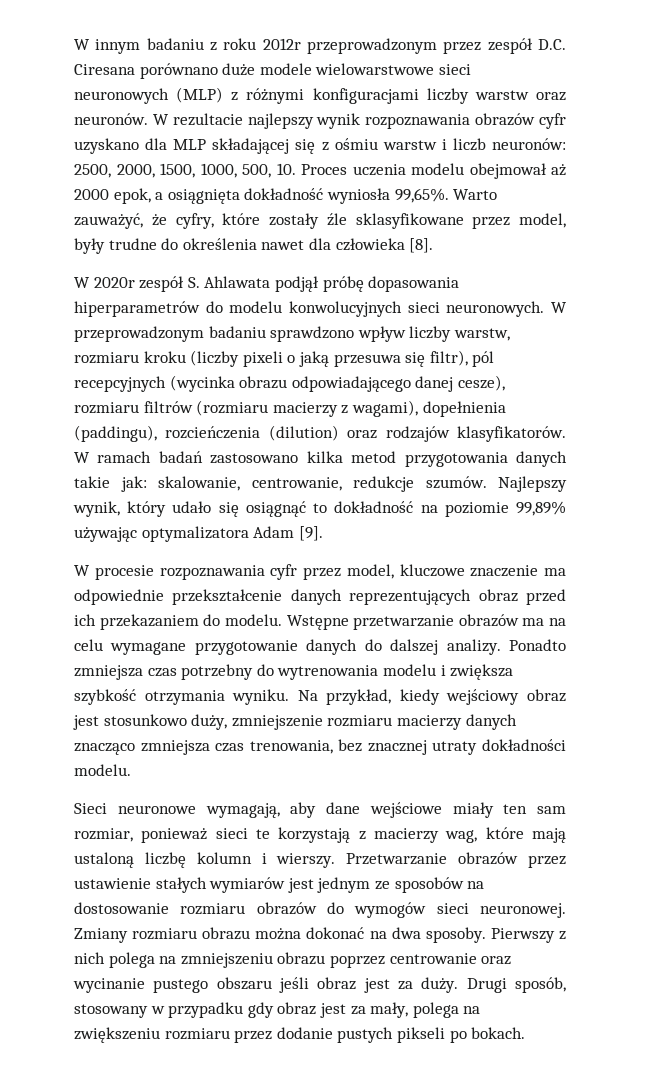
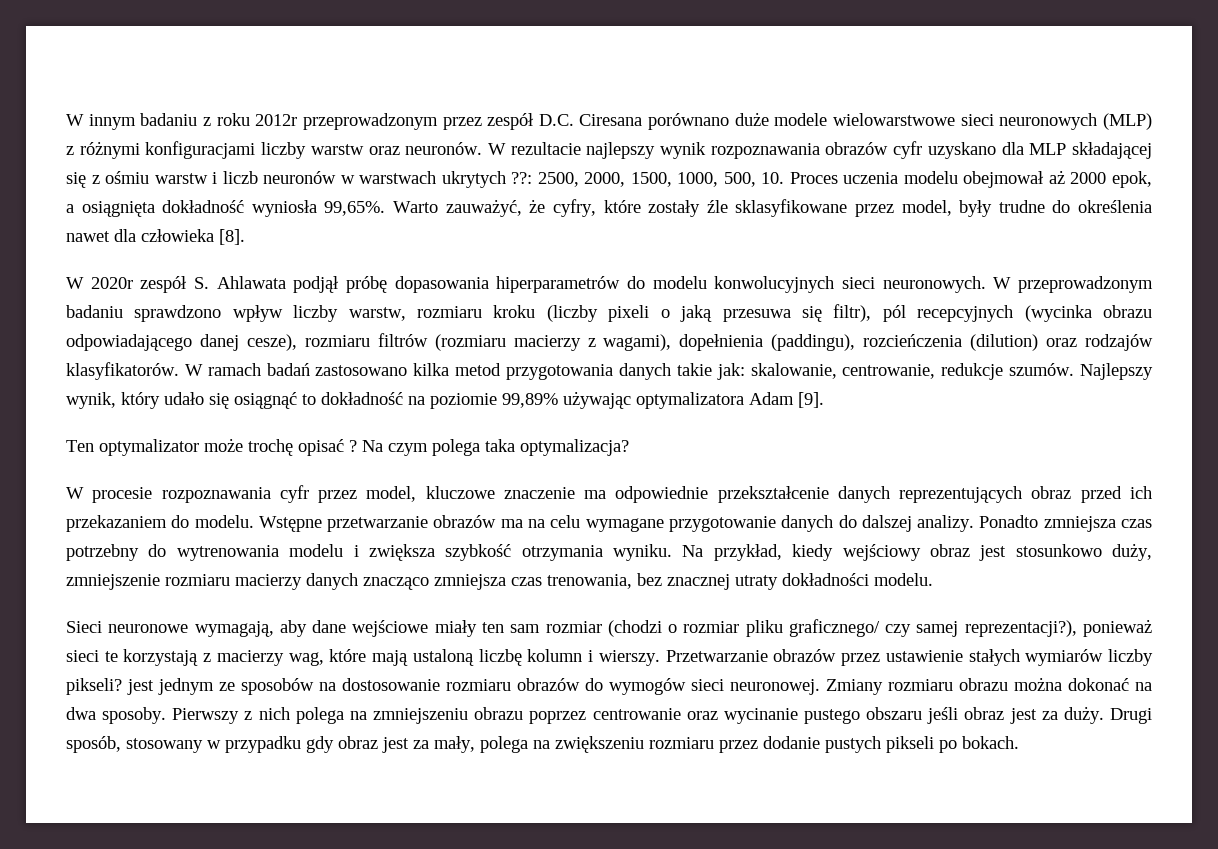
- W rezultacie najlepszy wynik rozpoznawania obrazów cyfr uzyskano dla MLP składającej się z ośmiu warstw i liczb neuronów: 2500, 2000, 1500, 1000, 500, 10. Proces uczenia modelu obejmował aż 2000 epok, a osiągnięta dokładność wyniosła 99,65%.
+ W rezultacie najlepszy wynik rozpoznawania obrazów cyfr uzyskano dla MLP składającej się z ośmiu warstw i liczb neuronów w warstwach ukrytych ??: 2500, 2000, 1500, 1000, 500, 10. Proces uczenia modelu obejmował aż 2000 epok, a osiągnięta dokładność wyniosła 99,65%.
+ Ten optymalizator może trochę opisać ? Na czym polega taka optymalizacja?
- Sieci neuronowe wymagają, aby dane wejściowe miały ten sam rozmiar, ponieważ sieci te korzystają z macierzy wag, które mają ustaloną liczbę kolumn i wierszy.
+ Sieci neuronowe wymagają, aby dane wejściowe miały ten sam rozmiar (chodzi o rozmiar pliku graficznego/ czy samej reprezentacji?), ponieważ sieci te korzystają z macierzy wag, które mają ustaloną liczbę kolumn i wierszy.
- Przetwarzanie obrazów przez ustawienie stałych wymiarów jest jednym ze sposobów na dostosowanie rozmiaru obrazów do wymogów sieci neuronowej.
+ Przetwarzanie obrazów przez ustawienie stałych wymiarów liczby pikseli? jest jednym ze sposobów na dostosowanie rozmiaru obrazów do wymogów sieci neuronowej.

